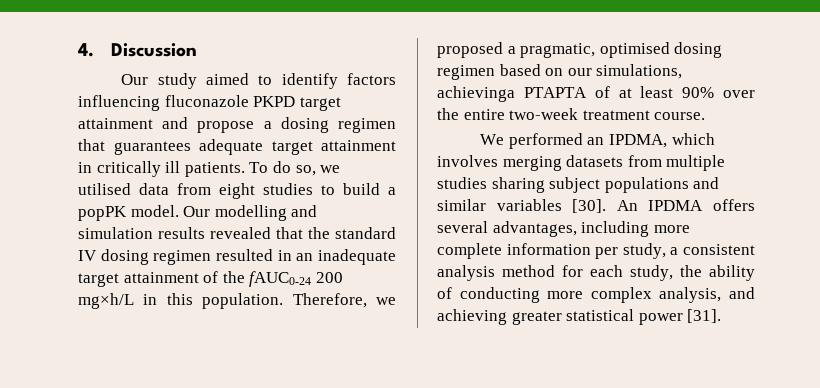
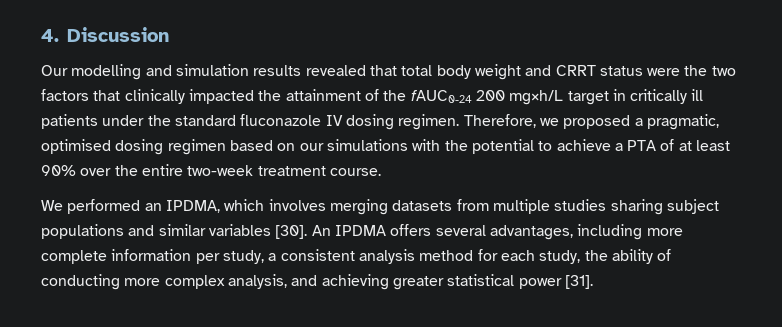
- Our study aimed to identify factors influencing fluconazole PKPD target attainment and propose a dosing regimen that guarantees adequate target attainment in critically ill patients. To do so, we utilised data from eight studies to build a popPK model. Our modelling and simulation results revealed that the standard IV dosing regimen resulted in an inadequate target attainment of the fAUC0-24 200 mg×h/L in this population.
+ Our modelling and simulation results revealed that total body weight and CRRT status were the two factors that clinically impacted the attainment of the fAUC0-24 200 mg×h/L target in critically ill patients under the standard fluconazole IV dosing regimen.
- Therefore, we proposed a pragmatic, optimised dosing regimen based on our simulations, achievinga PTAPTA of at least 90% over the entire two-week treatment course.
+ Therefore, we proposed a pragmatic, optimised dosing regimen based on our simulations with the potential to achieve a PTA of at least 90% over the entire two-week treatment course.

